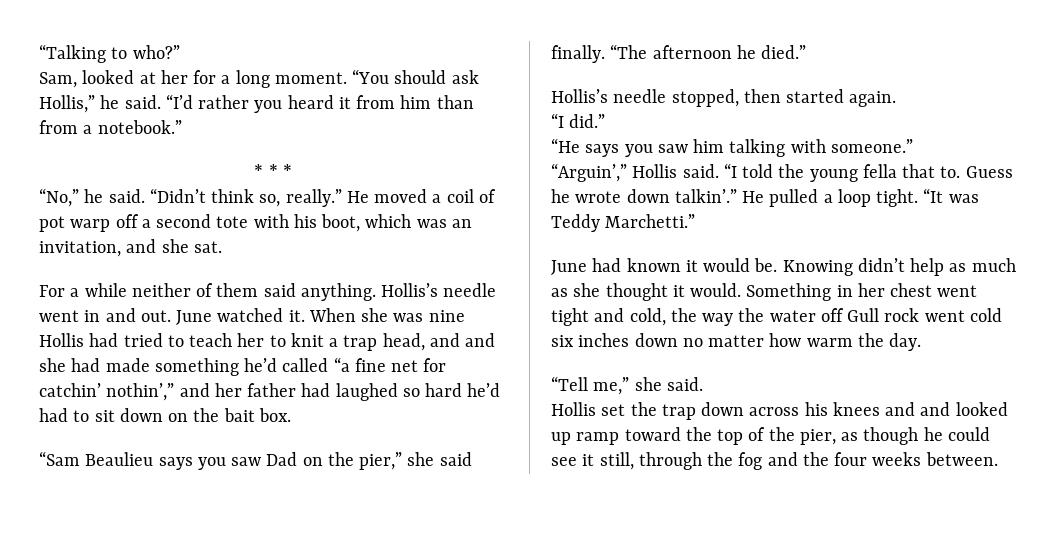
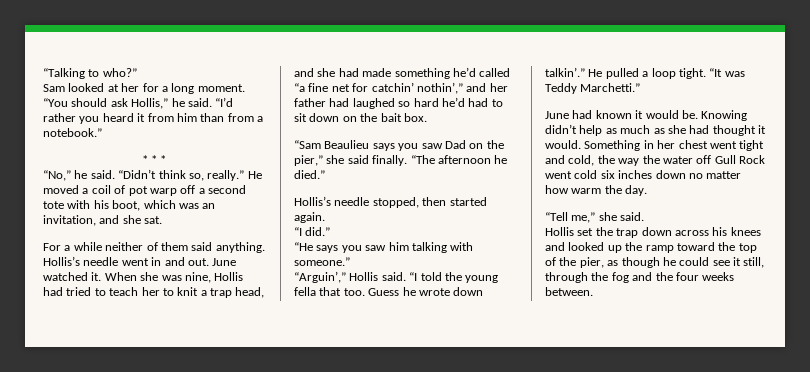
- Sam, looked at her for a long moment.
+ Sam looked at her for a long moment.
- When she was nine Hollis had tried to teach her to knit a trap head, and and she had made something he’d called “a fine net for catchin’ nothin’,” and her father had laughed so hard he’d had to sit down on the bait box.
+ When she was nine, Hollis had tried to teach her to knit a trap head, and she had made something he’d called “a fine net for catchin’ nothin’,” and her father had laughed so hard he’d had to sit down on the bait box.
- “I told the young fella that to.
+ “I told the young fella that too.
- Knowing didn’t help as much as she thought it would.
+ Knowing didn’t help as much as she had thought it would.
- Something in her chest went tight and cold, the way the water off Gull rock went cold six inches down no matter how warm the day.
+ Something in her chest went tight and cold, the way the water off Gull Rock went cold six inches down no matter how warm the day.
- Hollis set the trap down across his knees and and looked up ramp toward the top of the pier, as though he could see it still, through the fog and the four weeks between.
+ Hollis set the trap down across his knees and looked up the ramp toward the top of the pier, as though he could see it still, through the fog and the four weeks between.

